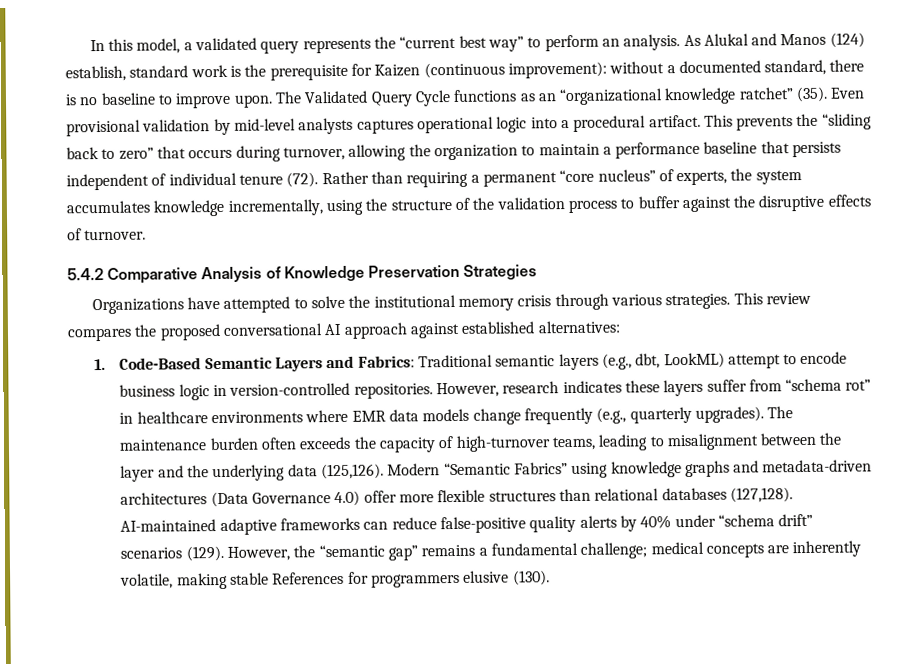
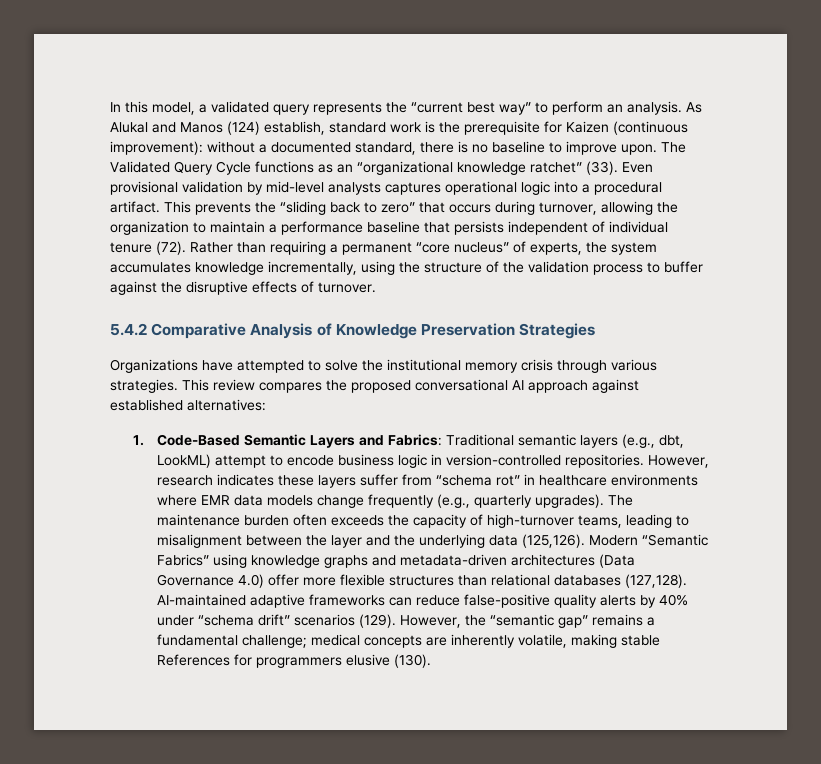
- The Validated Query Cycle functions as an “organizational knowledge ratchet” (35).
+ The Validated Query Cycle functions as an “organizational knowledge ratchet” (33).

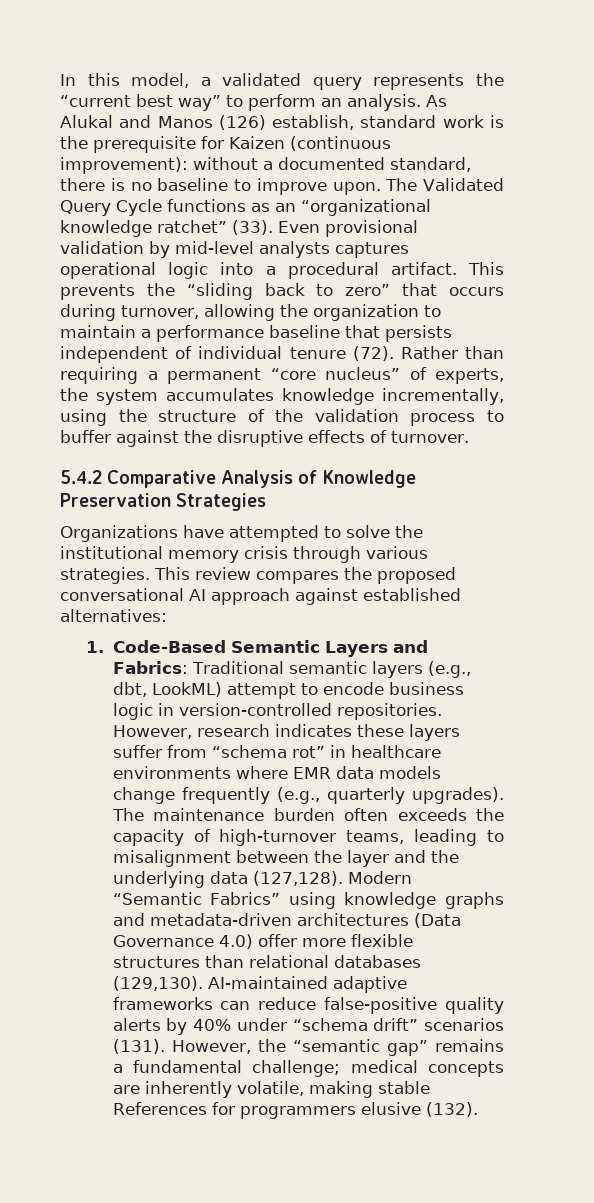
- As Alukal and Manos (124) establish, standard work is the prerequisite for Kaizen (continuous improvement): without a documented standard, there is no baseline to improve upon.
+ As Alukal and Manos (126) establish, standard work is the prerequisite for Kaizen (continuous improvement): without a documented standard, there is no baseline to improve upon.
- The maintenance burden often exceeds the capacity of high-turnover teams, leading to misalignment between the layer and the underlying data (125,126).
+ The maintenance burden often exceeds the capacity of high-turnover teams, leading to misalignment between the layer and the underlying data (127,128).
- Modern “Semantic Fabrics” using knowledge graphs and metadata-driven architectures (Data Governance 4.0) offer more flexible structures than relational databases (127,128).
+ Modern “Semantic Fabrics” using knowledge graphs and metadata-driven architectures (Data Governance 4.0) offer more flexible structures than relational databases (129,130).
- AI-maintained adaptive frameworks can reduce false-positive quality alerts by 40% under “schema drift” scenarios (129).
+ AI-maintained adaptive frameworks can reduce false-positive quality alerts by 40% under “schema drift” scenarios (131).
- However, the “semantic gap” remains a fundamental challenge; medical concepts are inherently volatile, making stable References for programmers elusive (130).
+ However, the “semantic gap” remains a fundamental challenge; medical concepts are inherently volatile, making stable References for programmers elusive (132).

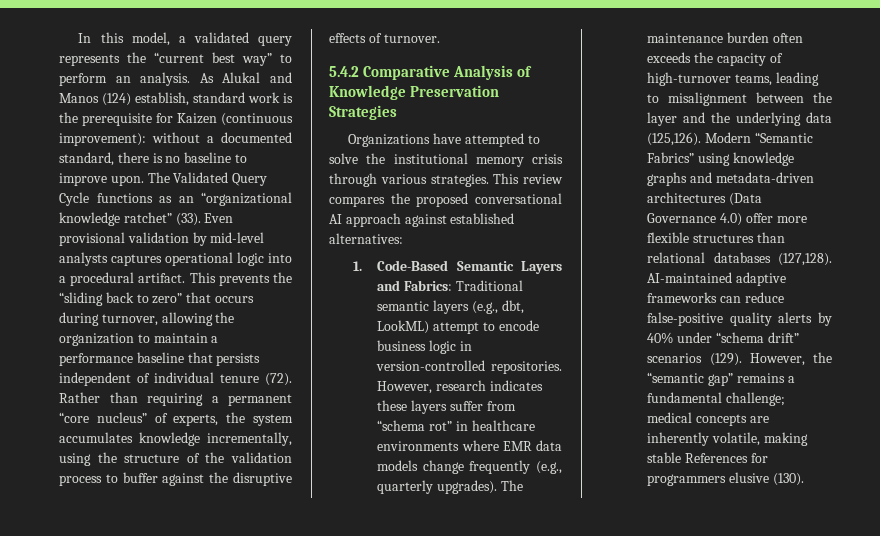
- As Alukal and Manos (126) establish, standard work is the prerequisite for Kaizen (continuous improvement): without a documented standard, there is no baseline to improve upon.
+ As Alukal and Manos (124) establish, standard work is the prerequisite for Kaizen (continuous improvement): without a documented standard, there is no baseline to improve upon.
- The maintenance burden often exceeds the capacity of high-turnover teams, leading to misalignment between the layer and the underlying data (127,128).
+ The maintenance burden often exceeds the capacity of high-turnover teams, leading to misalignment between the layer and the underlying data (125,126).
- Modern “Semantic Fabrics” using knowledge graphs and metadata-driven architectures (Data Governance 4.0) offer more flexible structures than relational databases (129,130).
+ Modern “Semantic Fabrics” using knowledge graphs and metadata-driven architectures (Data Governance 4.0) offer more flexible structures than relational databases (127,128).
- AI-maintained adaptive frameworks can reduce false-positive quality alerts by 40% under “schema drift” scenarios (131).
+ AI-maintained adaptive frameworks can reduce false-positive quality alerts by 40% under “schema drift” scenarios (129).
- However, the “semantic gap” remains a fundamental challenge; medical concepts are inherently volatile, making stable References for programmers elusive (132).
+ However, the “semantic gap” remains a fundamental challenge; medical concepts are inherently volatile, making stable References for programmers elusive (130).

